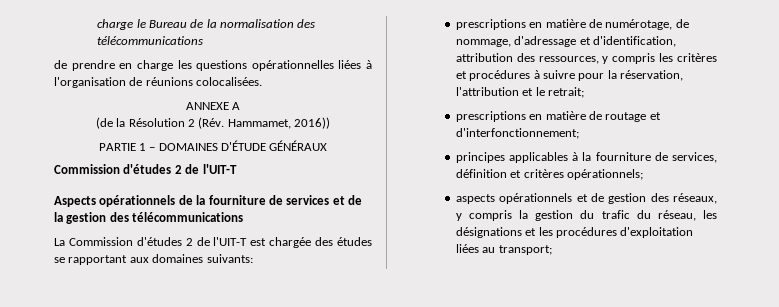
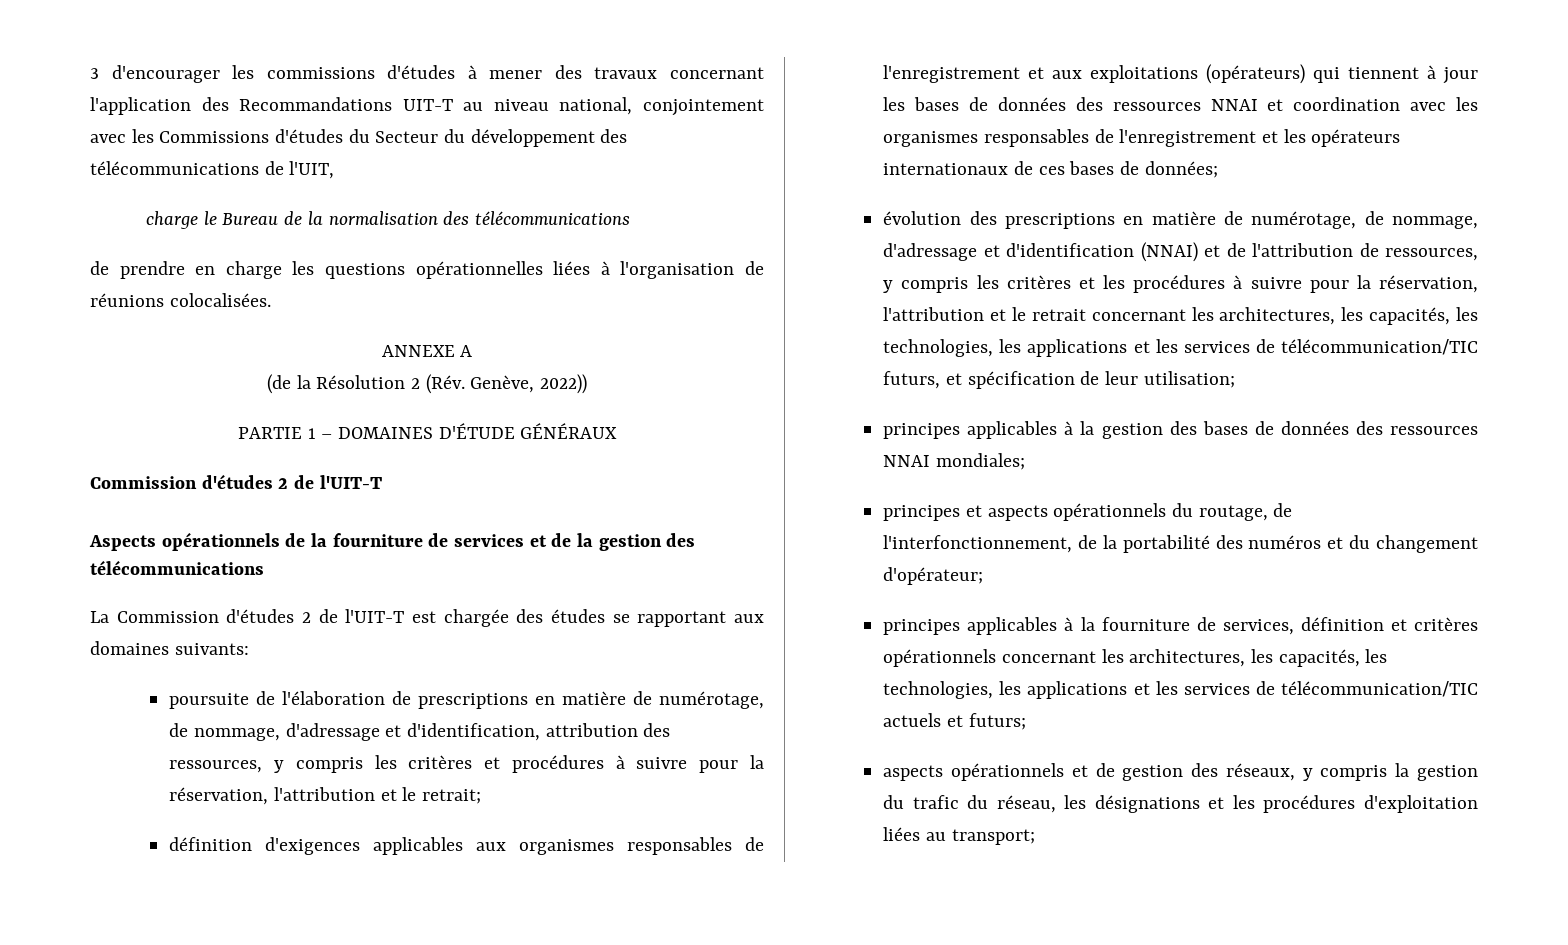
+ 3 d'encourager les commissions d'études à mener des travaux concernant l'application des Recommandations UIT-T au niveau national, conjointement avec les Commissions d'études du Secteur du développement des télécommunications de l'UIT,
- (de la Résolution 2 (Rév. Hammamet, 2016))
+ (de la Résolution 2 (Rév. Genève, 2022))
- prescriptions en matière de numérotage, de nommage, d'adressage et d'identification, attribution des ressources, y compris les critères et procédures à suivre pour la réservation, l'attribution et le retrait;
+ poursuite de l'élaboration de prescriptions en matière de numérotage, de nommage, d'adressage et d'identification, attribution des ressources, y compris les critères et procédures à suivre pour la réservation, l'attribution et le retrait;
- prescriptions en matière de routage et d'interfonctionnement;
+ définition d'exigences applicables aux organismes responsables de l'enregistrement et aux exploitations (opérateurs) qui tiennent à jour les bases de données des ressources NNAI et coordination avec les organismes responsables de l'enregistrement et les opérateurs internationaux de ces bases de données;
+ évolution des prescriptions en matière de numérotage, de nommage, d'adressage et d'identification (NNAI) et de l'attribution de ressources, y compris les critères et les procédures à suivre pour la réservation, l'attribution et le retrait concernant les architectures, les capacités, les technologies, les applications et les services de télécommunication/TIC futurs, et spécification de leur utilisation;
+ principes applicables à la gestion des bases de données des ressources NNAI mondiales;
+ principes et aspects opérationnels du routage, de l'interfonctionnement, de la portabilité des numéros et du changement d'opérateur;
- principes applicables à la fourniture de services, définition et critères opérationnels;
+ principes applicables à la fourniture de services, définition et critères opérationnels concernant les architectures, les capacités, les technologies, les applications et les services de télécommunication/TIC actuels et futurs;

